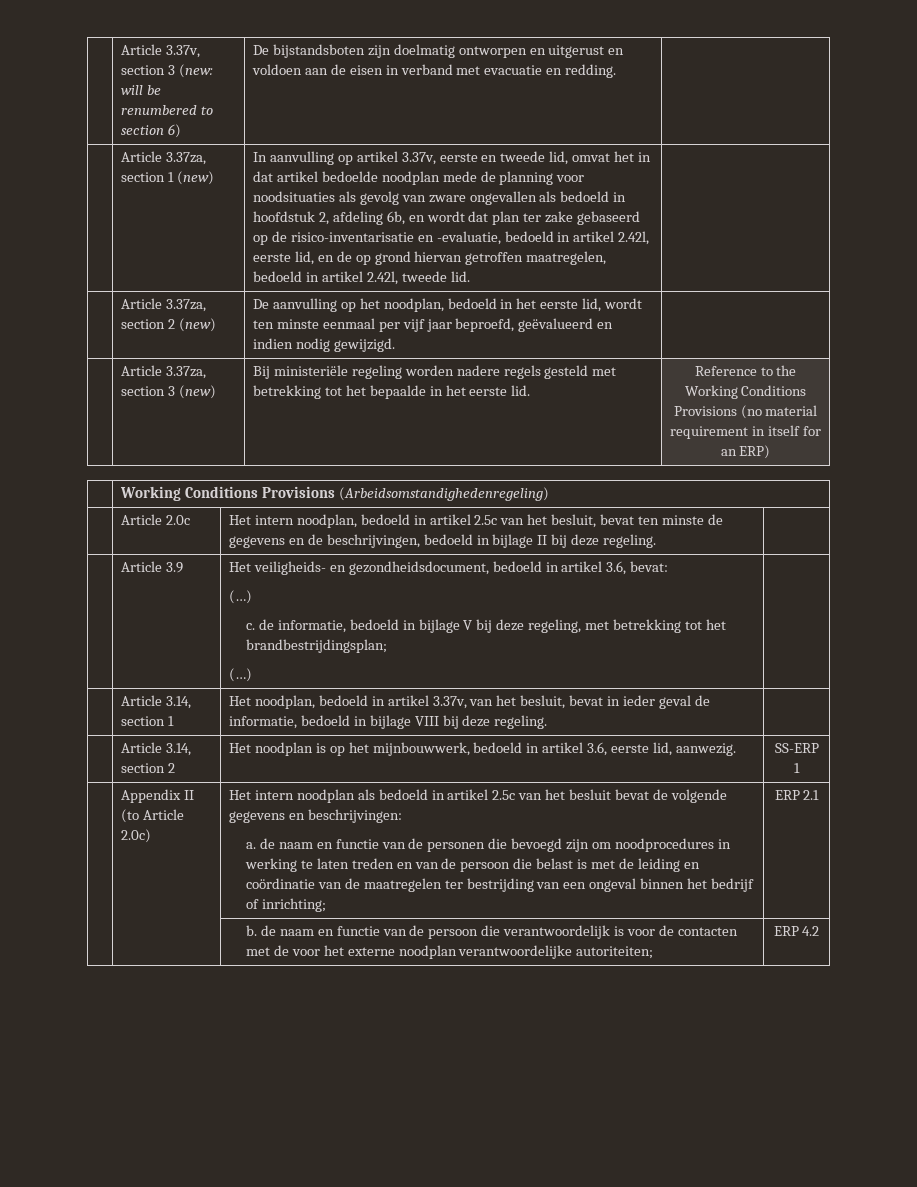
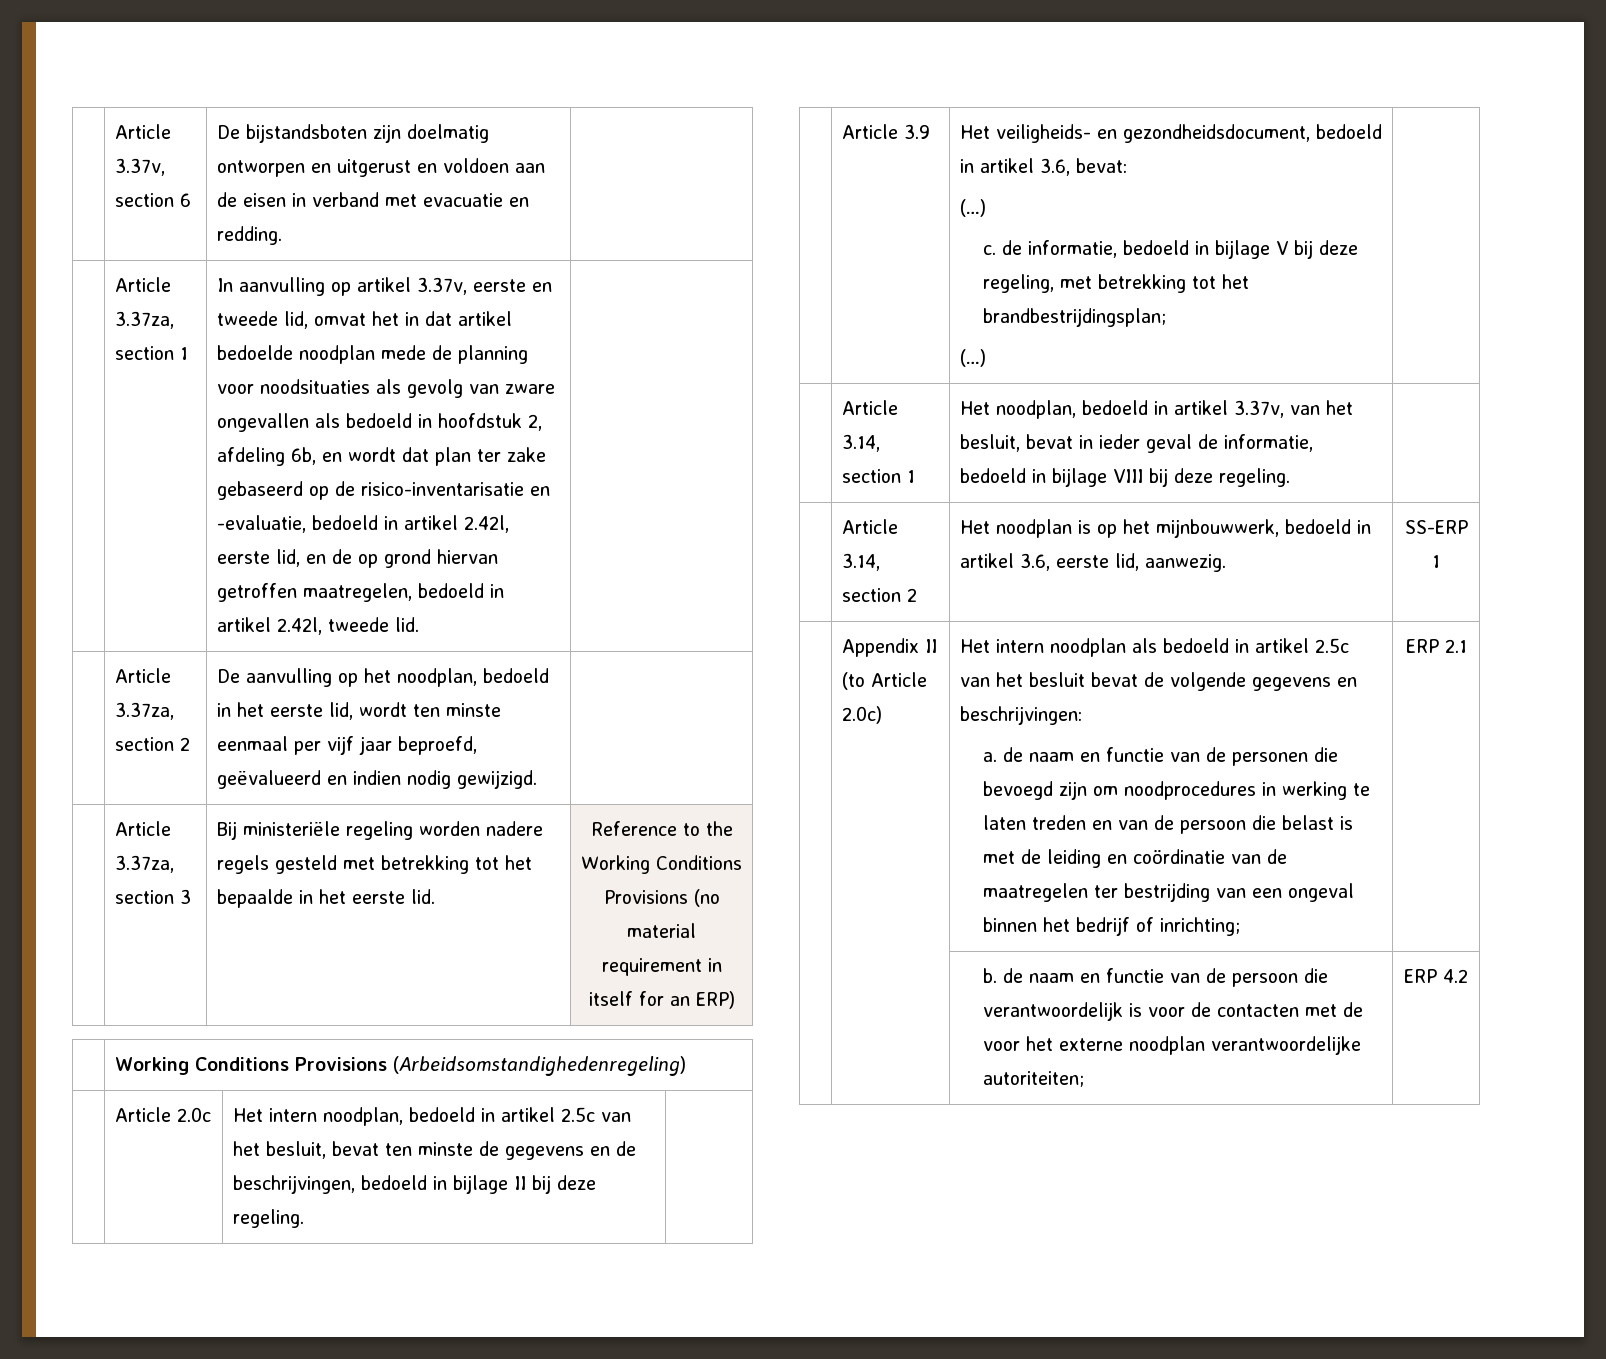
- | Article 3.37v, section 3 (new: will be renumbered to section 6) | De bijstandsboten zijn doelmatig ontworpen en uitgerust en voldoen aan de eisen in verband met evacuatie en redding. |
+ | Article 3.37v, section 6 | De bijstandsboten zijn doelmatig ontworpen en uitgerust en voldoen aan de eisen in verband met evacuatie en redding. |
- Article 3.37za, section 1 (new)
+ Article 3.37za, section 1
- | Article 3.37za, section 2 (new) | De aanvulling op het noodplan, bedoeld in het eerste lid, wordt ten minste eenmaal per vijf jaar beproefd, geëvalueerd en indien nodig gewijzigd. |
+ | Article 3.37za, section 2 | De aanvulling op het noodplan, bedoeld in het eerste lid, wordt ten minste eenmaal per vijf jaar beproefd, geëvalueerd en indien nodig gewijzigd. |
- | Article 3.37za, section 3 (new) | Bij ministeriële regeling worden nadere regels gesteld met betrekking tot het bepaalde in het eerste lid. | Reference to the Working Conditions Provisions (no material requirement in itself for an ERP)
+ | Article 3.37za, section 3 | Bij ministeriële regeling worden nadere regels gesteld met betrekking tot het bepaalde in het eerste lid. | Reference to the Working Conditions Provisions (no material requirement in itself for an ERP)

